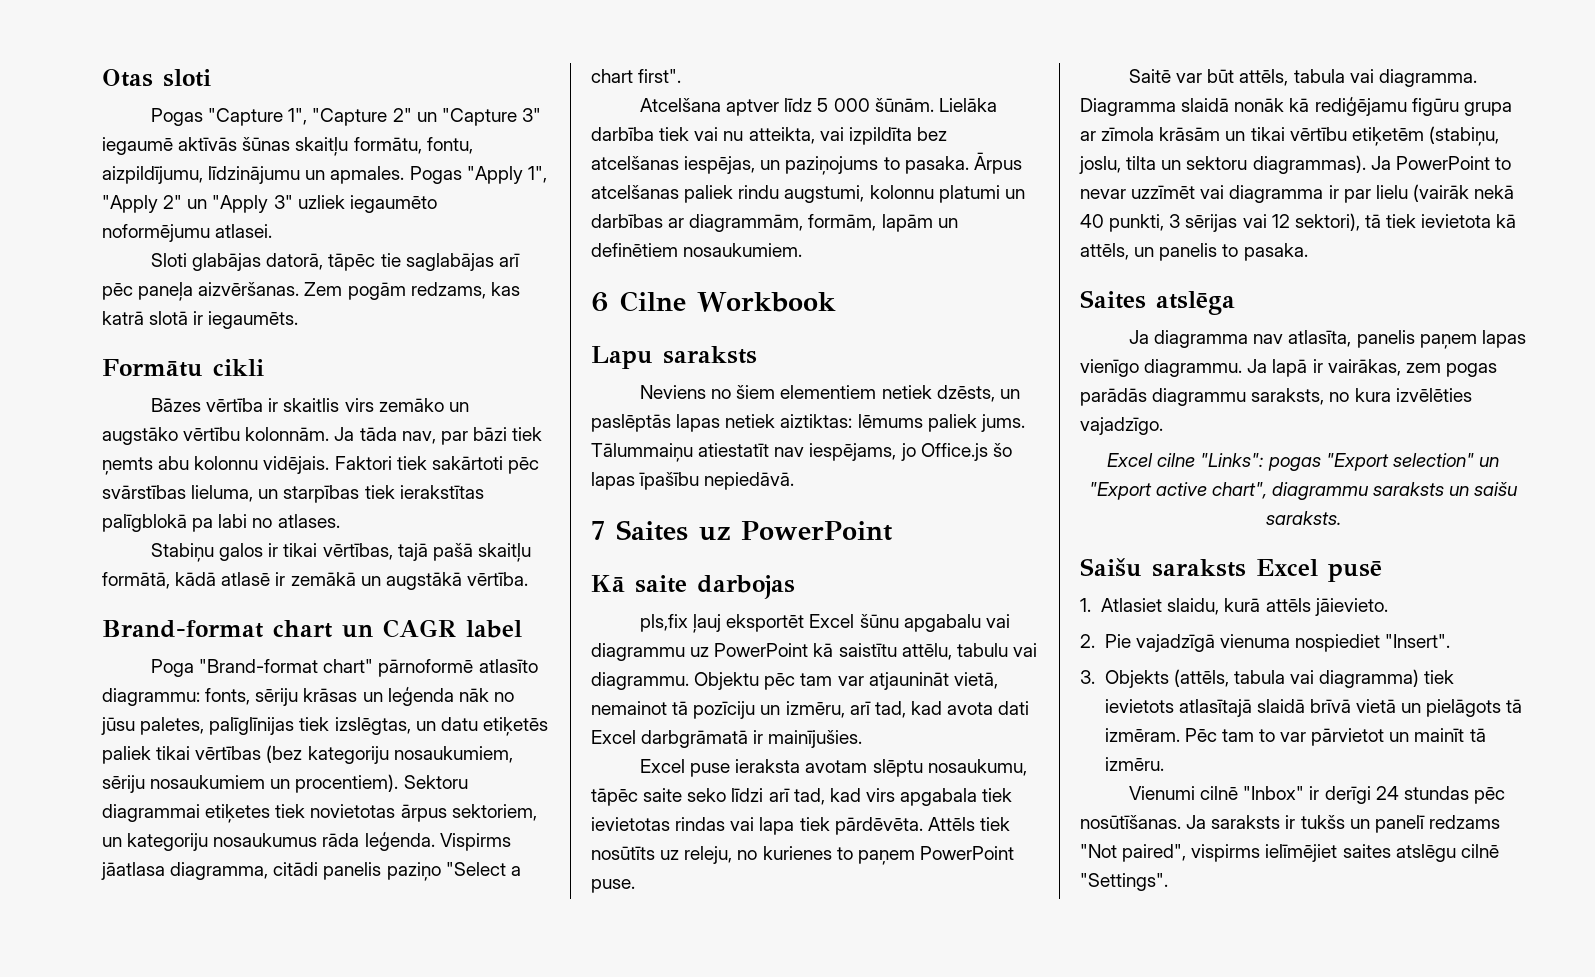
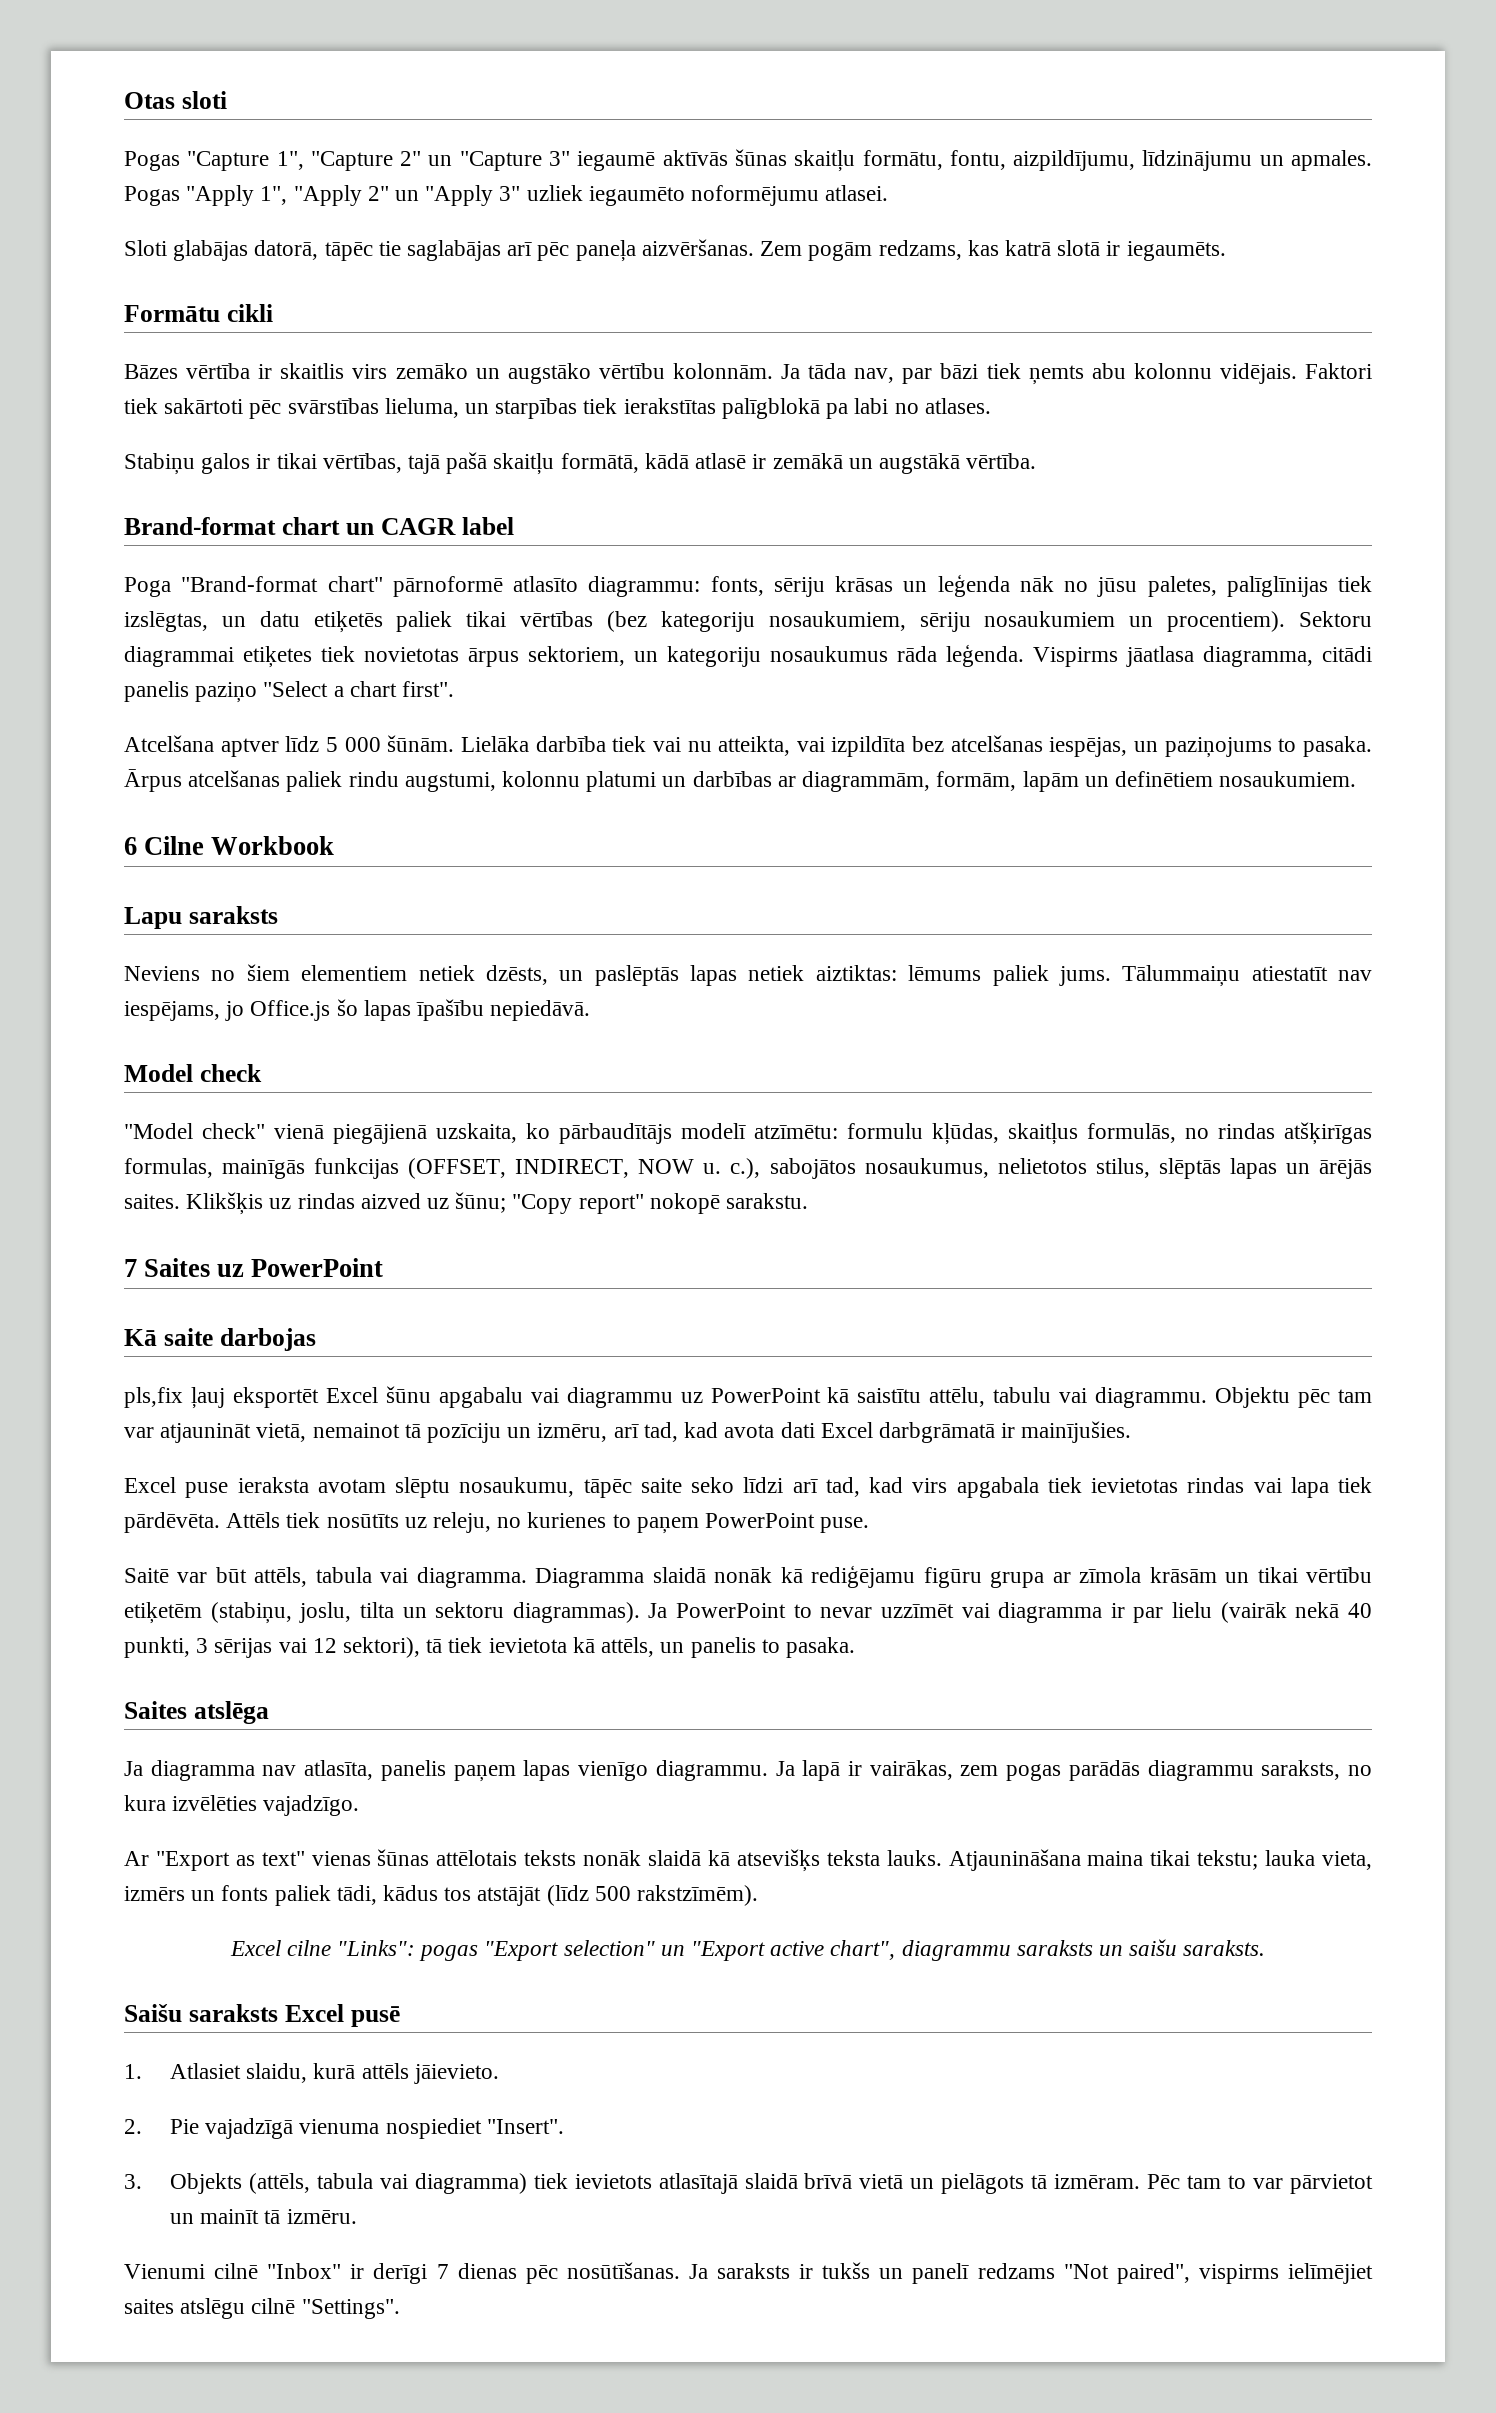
+ Model check
+ "Model check" vienā piegājienā uzskaita, ko pārbaudītājs modelī atzīmētu: formulu kļūdas, skaitļus formulās, no rindas atšķirīgas formulas, mainīgās funkcijas (OFFSET, INDIRECT, NOW u. c.), sabojātos nosaukumus, nelietotos stilus, slēptās lapas un ārējās saites. Klikšķis uz rindas aizved uz šūnu; "Copy report" nokopē sarakstu.
+ Ar "Export as text" vienas šūnas attēlotais teksts nonāk slaidā kā atsevišķs teksta lauks. Atjaunināšana maina tikai tekstu; lauka vieta, izmērs un fonts paliek tādi, kādus tos atstājāt (līdz 500 rakstzīmēm).
- Vienumi cilnē "Inbox" ir derīgi 24 stundas pēc nosūtīšanas.
+ Vienumi cilnē "Inbox" ir derīgi 7 dienas pēc nosūtīšanas.

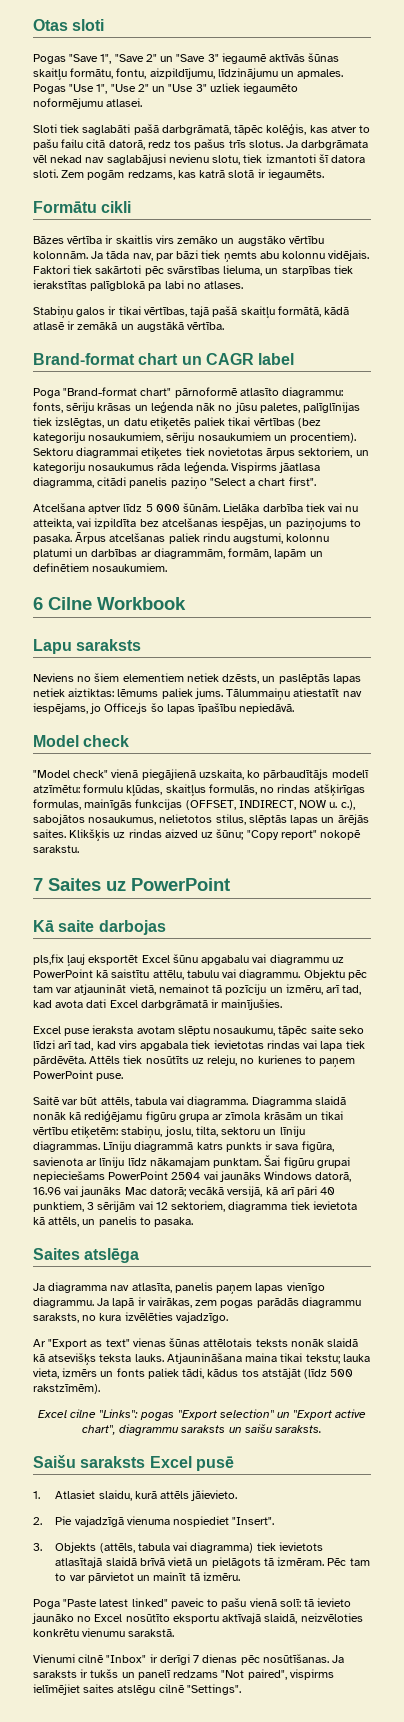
- Pogas "Capture 1", "Capture 2" un "Capture 3" iegaumē aktīvās šūnas skaitļu formātu, fontu, aizpildījumu, līdzinājumu un apmales.
+ Pogas "Save 1", "Save 2" un "Save 3" iegaumē aktīvās šūnas skaitļu formātu, fontu, aizpildījumu, līdzinājumu un apmales.
- Pogas "Apply 1", "Apply 2" un "Apply 3" uzliek iegaumēto noformējumu atlasei.
+ Pogas "Use 1", "Use 2" un "Use 3" uzliek iegaumēto noformējumu atlasei.
- Sloti glabājas datorā, tāpēc tie saglabājas arī pēc paneļa aizvēršanas.
+ Sloti tiek saglabāti pašā darbgrāmatā, tāpēc kolēģis, kas atver to pašu failu citā datorā, redz tos pašus trīs slotus. Ja darbgrāmata vēl nekad nav saglabājusi nevienu slotu, tiek izmantoti šī datora sloti.
- Diagramma slaidā nonāk kā rediģējamu figūru grupa ar zīmola krāsām un tikai vērtību etiķetēm (stabiņu, joslu, tilta un sektoru diagrammas). Ja PowerPoint to nevar uzzīmēt vai diagramma ir par lielu (vairāk nekā 40 punkti, 3 sērijas vai 12 sektori), tā tiek ievietota kā attēls, un panelis to pasaka.
+ Diagramma slaidā nonāk kā rediģējamu figūru grupa ar zīmola krāsām un tikai vērtību etiķetēm: stabiņu, joslu, tilta, sektoru un līniju diagrammas. Līniju diagrammā katrs punkts ir sava figūra, savienota ar līniju līdz nākamajam punktam. Šai figūru grupai nepieciešams PowerPoint 2504 vai jaunāks Windows datorā, 16.96 vai jaunāks Mac datorā; vecākā versijā, kā arī pāri 40 punktiem, 3 sērijām vai 12 sektoriem, diagramma tiek ievietota kā attēls, un panelis to pasaka.
+ Poga "Paste latest linked" paveic to pašu vienā solī: tā ievieto jaunāko no Excel nosūtīto eksportu aktīvajā slaidā, neizvēloties konkrētu vienumu sarakstā.

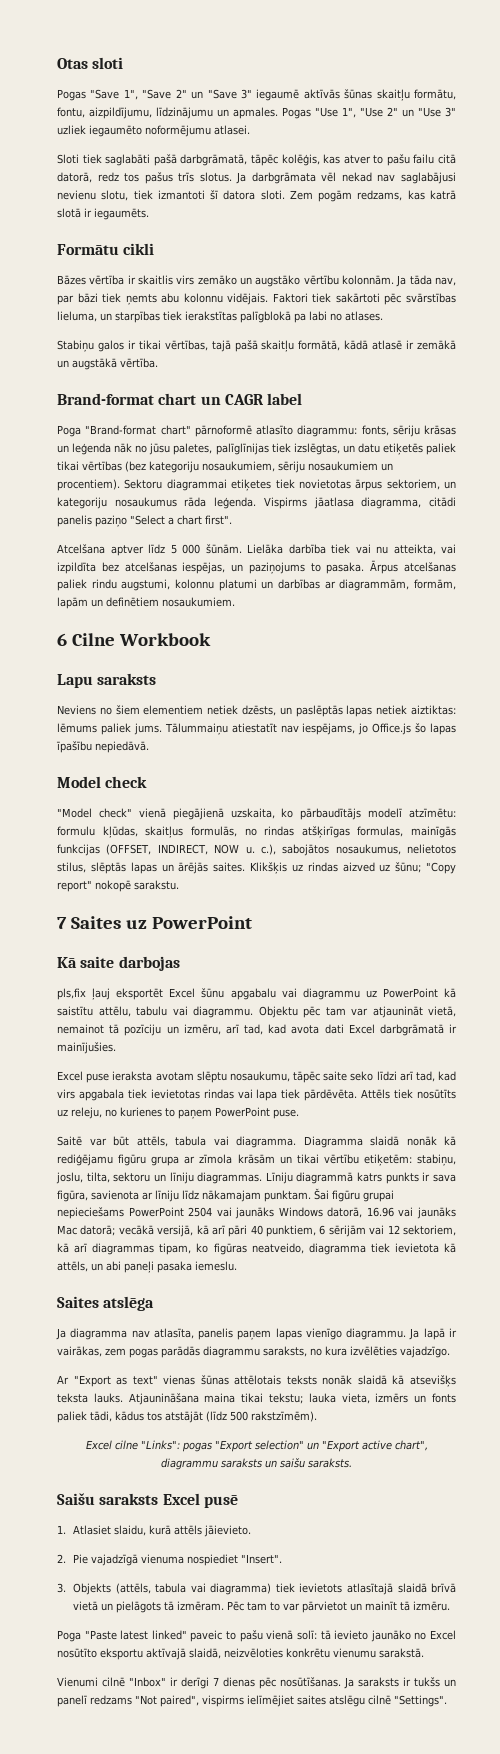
- Šai figūru grupai nepieciešams PowerPoint 2504 vai jaunāks Windows datorā, 16.96 vai jaunāks Mac datorā; vecākā versijā, kā arī pāri 40 punktiem, 3 sērijām vai 12 sektoriem, diagramma tiek ievietota kā attēls, un panelis to pasaka.
+ Šai figūru grupai nepieciešams PowerPoint 2504 vai jaunāks Windows datorā, 16.96 vai jaunāks Mac datorā; vecākā versijā, kā arī pāri 40 punktiem, 6 sērijām vai 12 sektoriem, kā arī diagrammas tipam, ko figūras neatveido, diagramma tiek ievietota kā attēls, un abi paneļi pasaka iemeslu.

